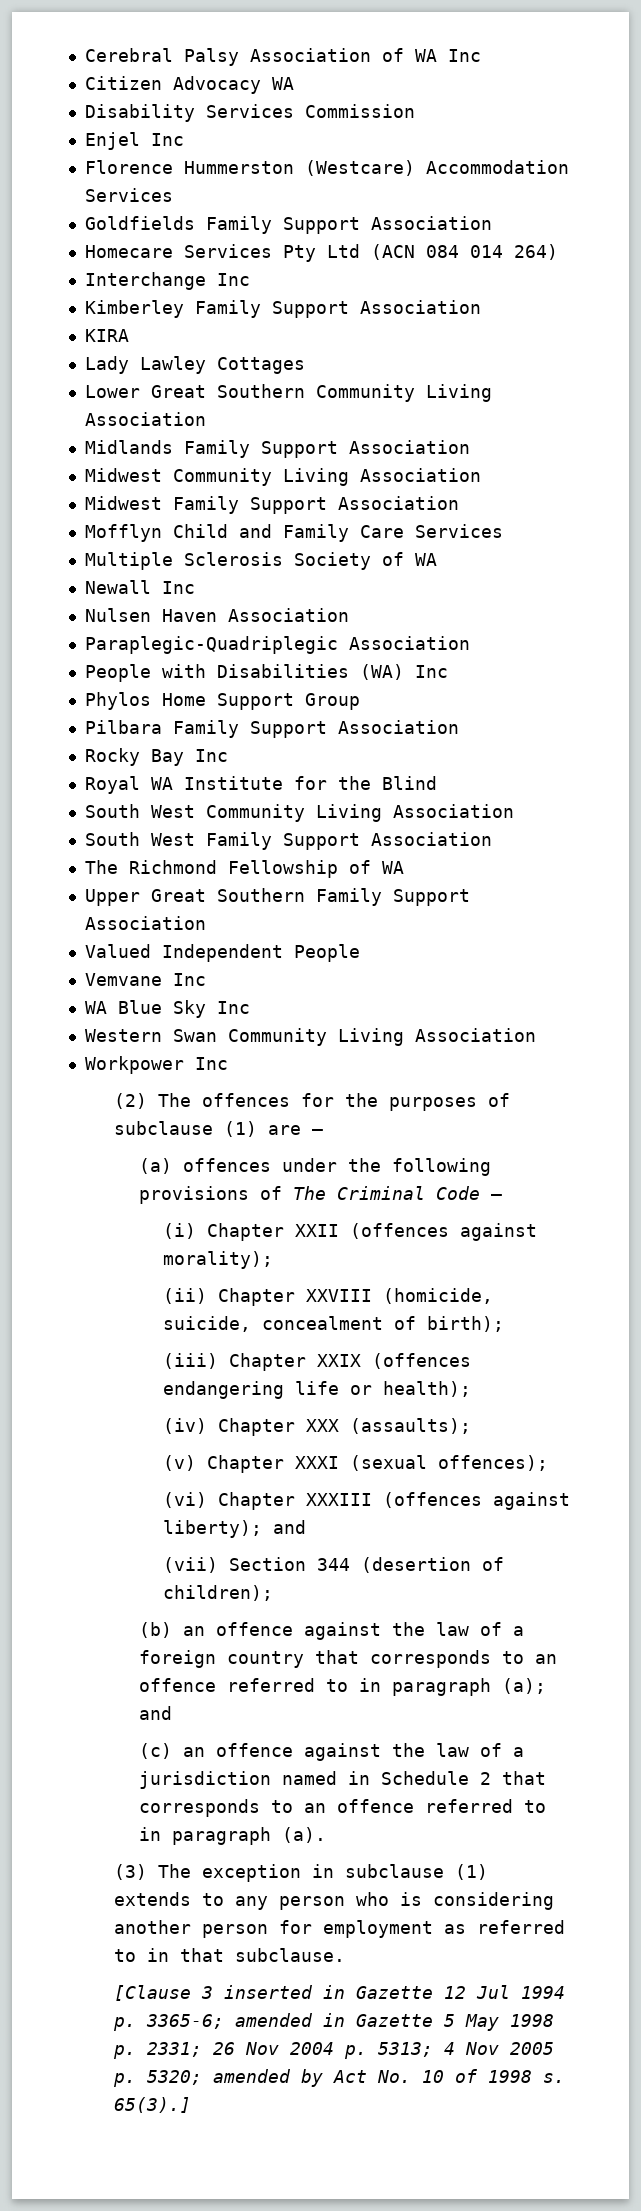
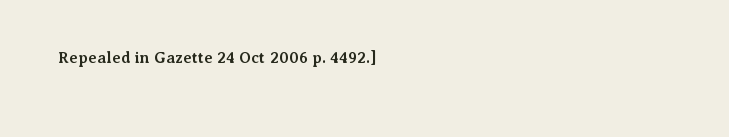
- Cerebral Palsy Association of WA Inc
- Citizen Advocacy WA
- Disability Services Commission
- Enjel Inc
- Florence Hummerston (Westcare) Accommodation Services
- Goldfields Family Support Association
- Homecare Services Pty Ltd (ACN 084 014 264)
- Interchange Inc
- Kimberley Family Support Association
- KIRA
- Lady Lawley Cottages
- Lower Great Southern Community Living Association
- Midlands Family Support Association
- Midwest Community Living Association
- Midwest Family Support Association
- Mofflyn Child and Family Care Services
- Multiple Sclerosis Society of WA
- Newall Inc
- Nulsen Haven Association
- Paraplegic-Quadriplegic Association
- People with Disabilities (WA) Inc
- Phylos Home Support Group
- Pilbara Family Support Association
- Rocky Bay Inc
- Royal WA Institute for the Blind
- South West Community Living Association
- South West Family Support Association
- The Richmond Fellowship of WA
- Upper Great Southern Family Support Association
- Valued Independent People
- Vemvane Inc
- WA Blue Sky Inc
- Western Swan Community Living Association
- Workpower Inc
- (2) The offences for the purposes of subclause (1) are —
- (a) offences under the following provisions of The Criminal Code —
- (i) Chapter XXII (offences against morality);
- (ii) Chapter XXVIII (homicide, suicide, concealment of birth);
- (iii) Chapter XXIX (offences endangering life or health);
- (iv) Chapter XXX (assaults);
- (v) Chapter XXXI (sexual offences);
- (vi) Chapter XXXIII (offences against liberty); and
- (vii) Section 344 (desertion of children);
- (b) an offence against the law of a foreign country that corresponds to an offence referred to in paragraph (a); and
- (c) an offence against the law of a jurisdiction named in Schedule 2 that corresponds to an offence referred to in paragraph (a).
- (3) The exception in subclause (1) extends to any person who is considering another person for employment as referred to in that subclause.
- [Clause 3 inserted in Gazette 12 Jul 1994 p. 3365-6; amended in Gazette 5 May 1998 p. 2331; 26 Nov 2004 p. 5313; 4 Nov 2005 p. 5320; amended by Act No. 10 of 1998 s. 65(3).]
+ Repealed in Gazette 24 Oct 2006 p. 4492.]

